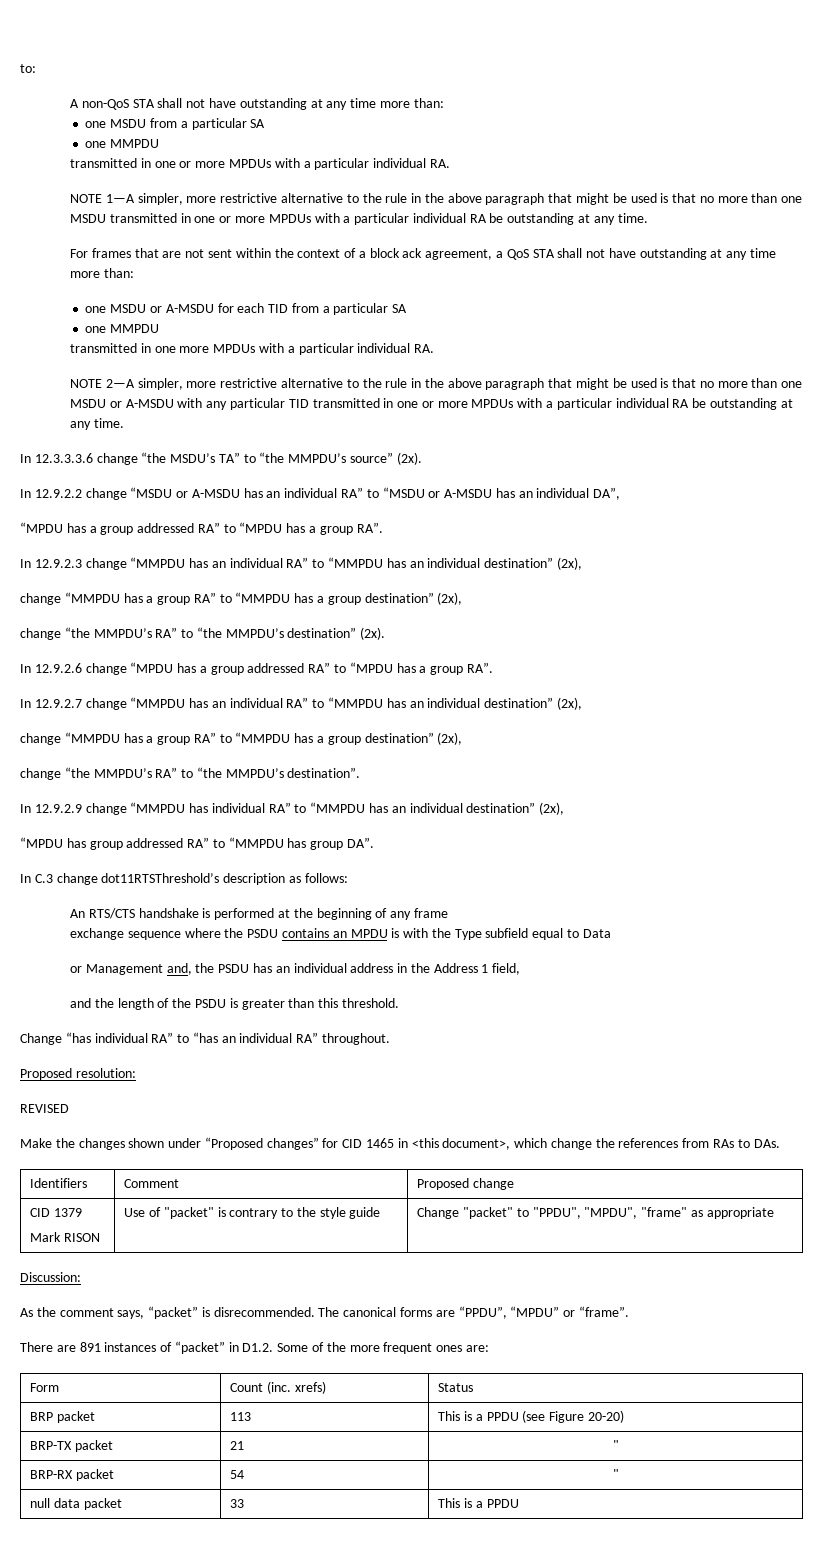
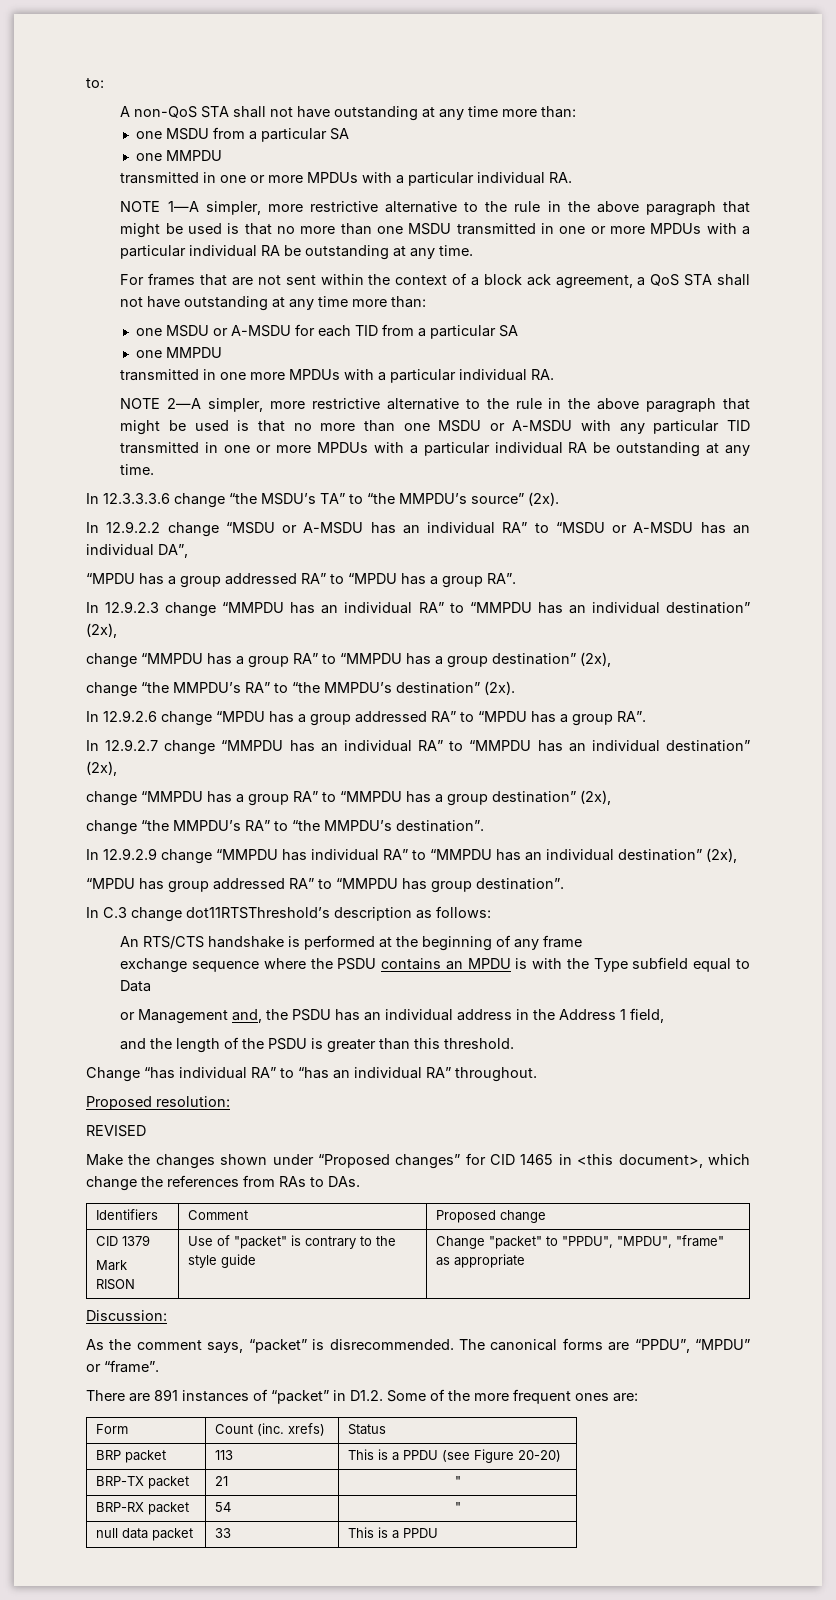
- “MPDU has group addressed RA” to “MMPDU has group DA”.
+ “MPDU has group addressed RA” to “MMPDU has group destination”.

